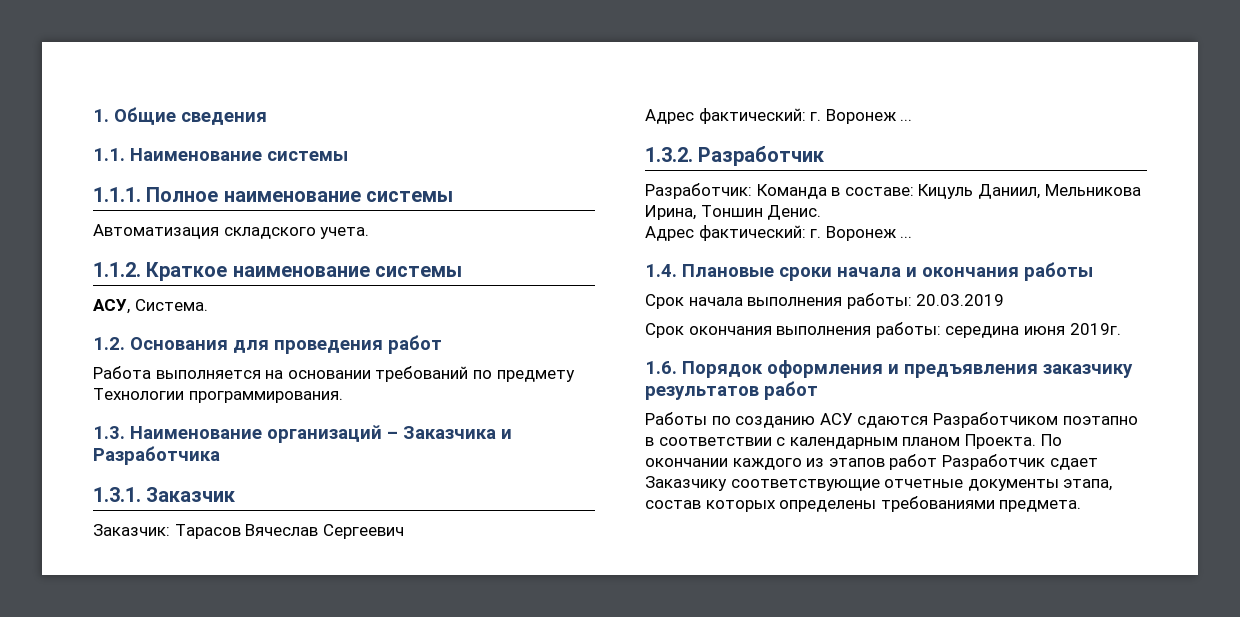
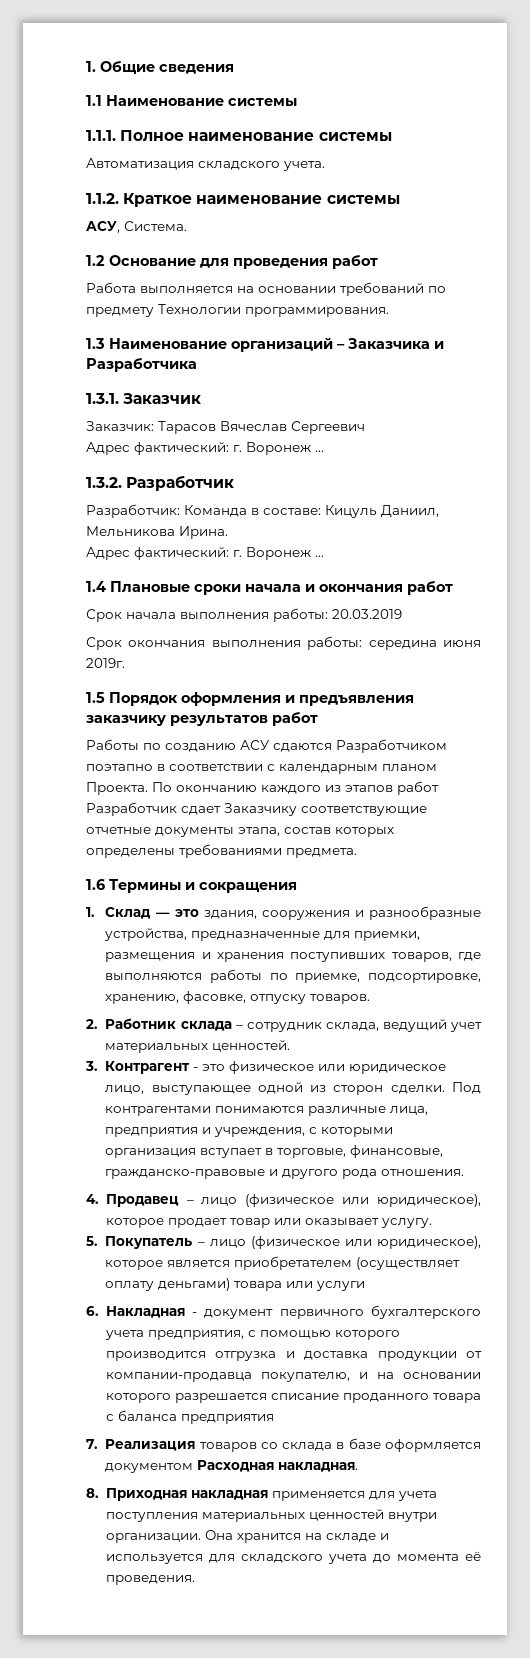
- 1.1. Наименование системы
+ 1.1 Наименование системы
- 1.2. Основания для проведения работ
+ 1.2 Основание для проведения работ
- 1.3. Наименование организаций – Заказчика и Разработчика
+ 1.3 Наименование организаций – Заказчика и Разработчика
- Разработчик: Команда в составе: Кицуль Даниил, Мельникова Ирина, Тоншин Денис.
+ Разработчик: Команда в составе: Кицуль Даниил, Мельникова Ирина.
  Адрес фактический: г. Воронеж ...
- 1.4. Плановые сроки начала и окончания работы
+ 1.4 Плановые сроки начала и окончания работ
- 1.6. Порядок оформления и предъявления заказчику результатов работ
+ 1.5 Порядок оформления и предъявления заказчику результатов работ
- По окончании каждого из этапов работ Разработчик сдает Заказчику соответствующие отчетные документы этапа, состав которых определены требованиями предмета.
+ По окончанию каждого из этапов работ Разработчик сдает Заказчику соответствующие отчетные документы этапа, состав которых определены требованиями предмета.
+ 1.6 Термины и сокращения
+ 1. Склад — это здания, сооружения и разнообразные устройства, предназначенные для приемки, размещения и хранения поступивших товаров, где выполняются работы по приемке, подсортировке, хранению, фасовке, отпуску товаров.
+ 2. Работник склада – сотрудник склада, ведущий учет материальных ценностей.
+ 3. Контрагент - это физическое или юридическое лицо, выступающее одной из сторон сделки. Под контрагентами понимаются различные лица, предприятия и учреждения, с которыми организация вступает в торговые, финансовые, гражданско-правовые и другого рода отношения.
+ 4. Продавец – лицо (физическое или юридическое), которое продает товар или оказывает услугу.
+ 5. Покупатель – лицо (физическое или юридическое), которое является приобретателем (осуществляет оплату деньгами) товара или услуги
+ 6. Накладная - документ первичного бухгалтерского учета предприятия, с помощью которого производится отгрузка и доставка продукции от компании-продавца покупателю, и на основании которого разрешается списание проданного товара с баланса предприятия
+ 7. Реализация товаров со склада в базе оформляется документом Расходная накладная.
+ 8. Приходная накладная применяется для учета поступления материальных ценностей внутри организации. Она хранится на складе и используется для складского учета до момента её проведения.

